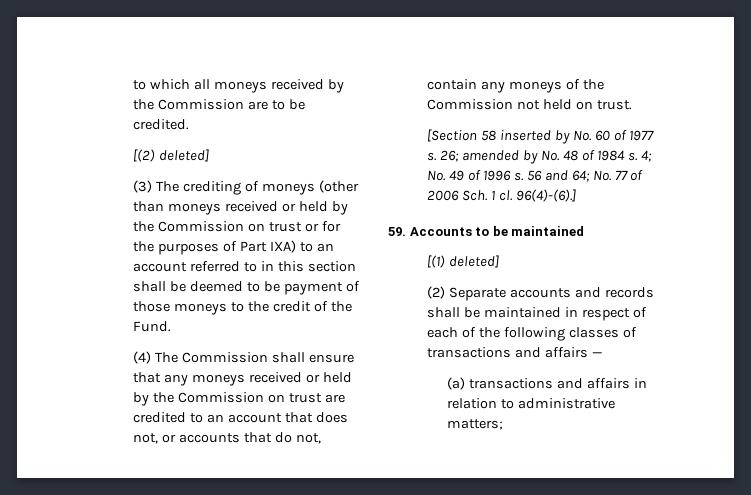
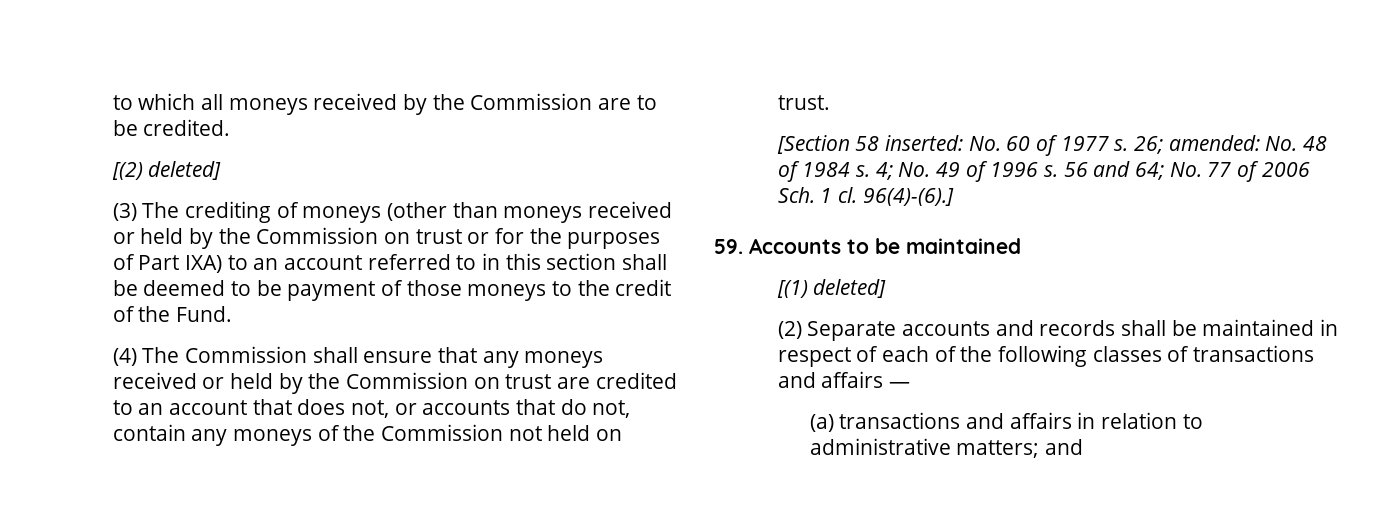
- [Section 58 inserted by No. 60 of 1977 s.
+ [Section 58 inserted: No. 60 of 1977 s.
- 26; amended by No. 48 of 1984 s.
+ 26; amended: No. 48 of 1984 s.
- (a) transactions and affairs in relation to administrative matters;
+ (a) transactions and affairs in relation to administrative matters; and

